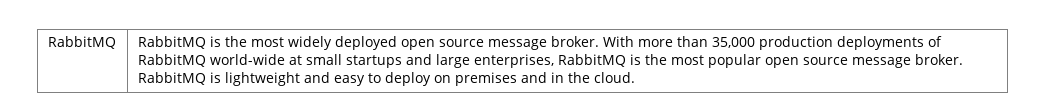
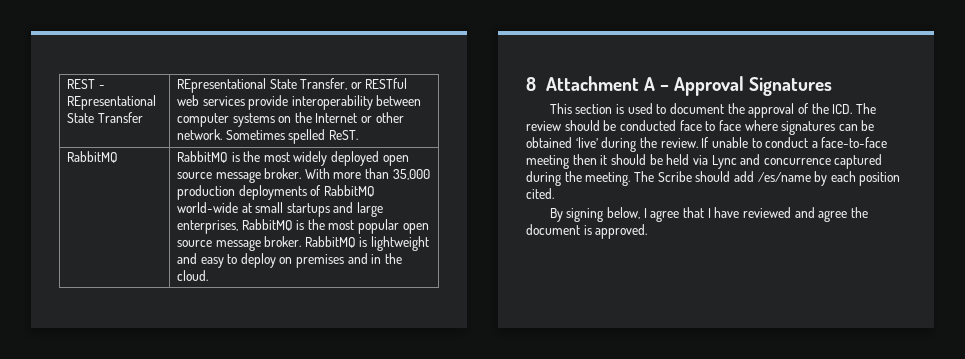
+ REST - REpresentational State Transfer | REpresentational State Transfer, or RESTful web services provide interoperability between computer systems on the Internet or other network. Sometimes spelled ReST.
+ 8 Attachment A – Approval Signatures
+ This section is used to document the approval of the ICD. The review should be conducted face to face where signatures can be obtained ‘live’ during the review. If unable to conduct a face-to-face meeting then it should be held via Lync and concurrence captured during the meeting. The Scribe should add /es/name by each position cited.
+ By signing below, I agree that I have reviewed and agree the document is approved.

